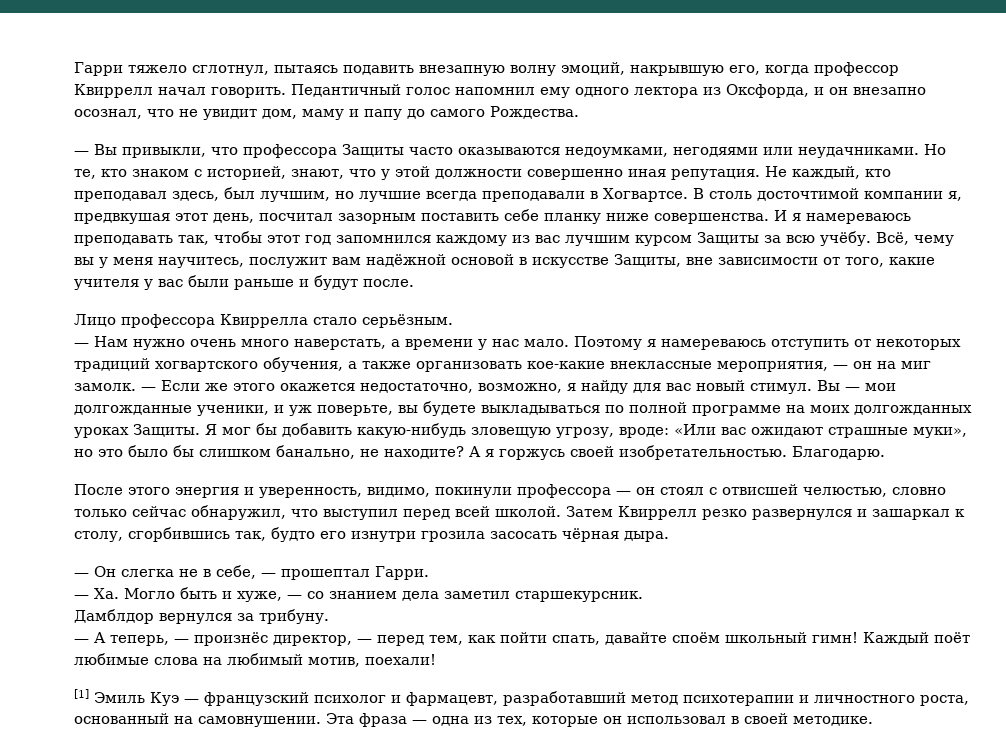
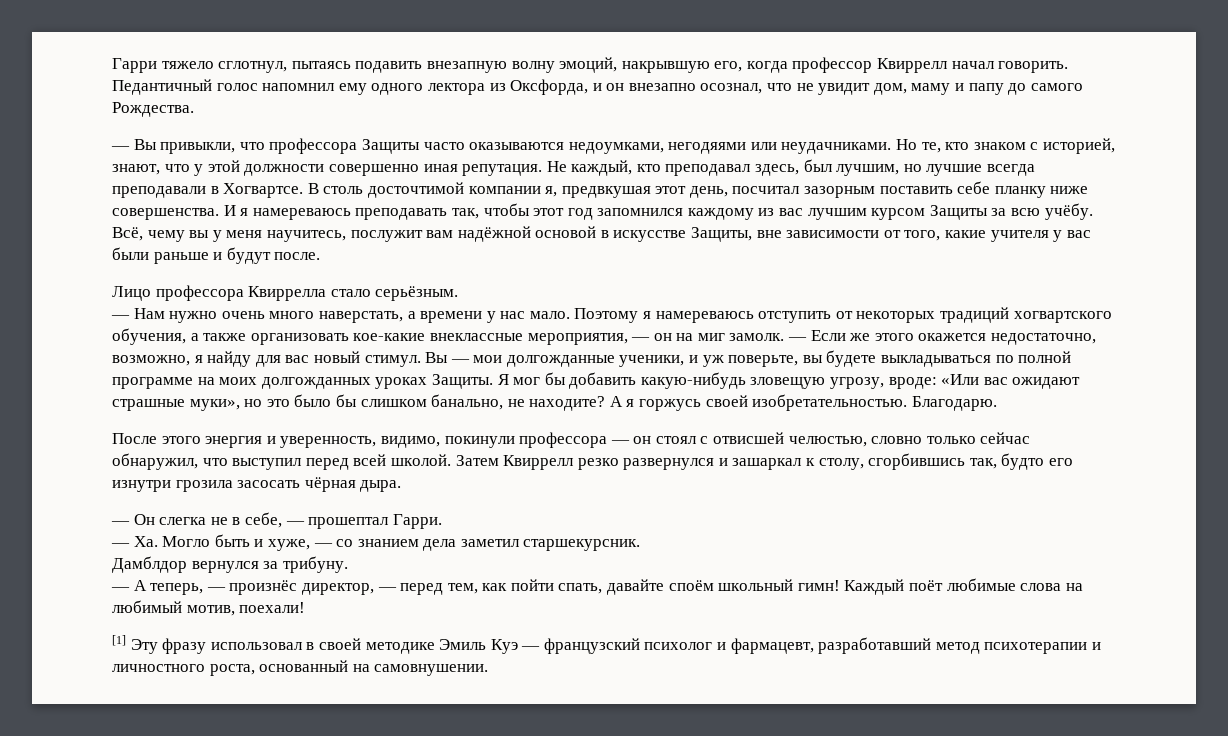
- [1] Эмиль Куэ — французский психолог и фармацевт, разработавший метод психотерапии и личностного роста, основанный на самовнушении. Эта фраза — одна из тех, которые он использовал в своей методике.
+ [1] Эту фразу использовал в своей методике Эмиль Куэ — французский психолог и фармацевт, разработавший метод психотерапии и личностного роста, основанный на самовнушении.

